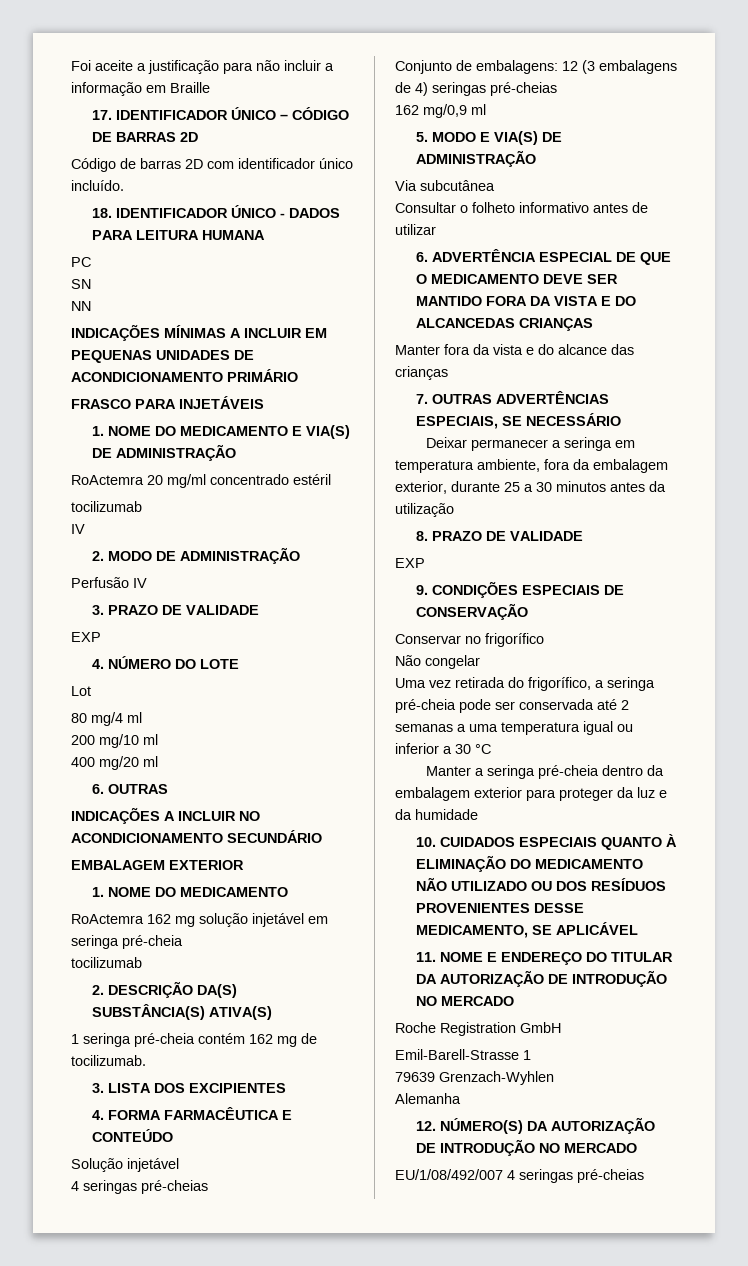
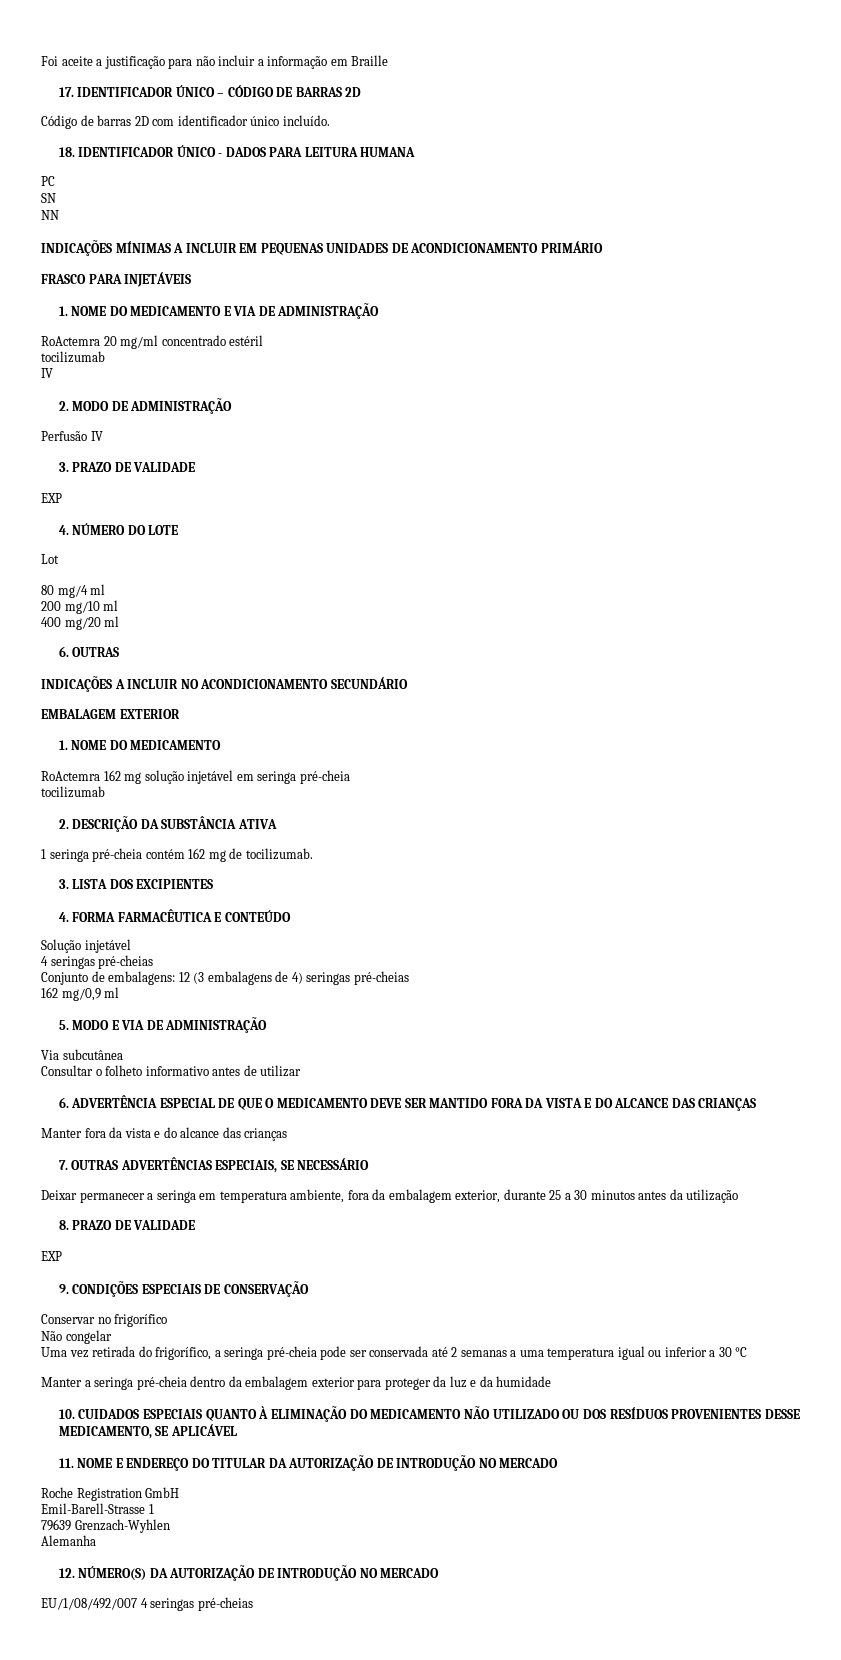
- 1. NOME DO MEDICAMENTO E VIA(S) DE ADMINISTRAÇÃO
+ 1. NOME DO MEDICAMENTO E VIA DE ADMINISTRAÇÃO
- 2. DESCRIÇÃO DA(S) SUBSTÂNCIA(S) ATIVA(S)
+ 2. DESCRIÇÃO DA SUBSTÂNCIA ATIVA
- 5. MODO E VIA(S) DE ADMINISTRAÇÃO
+ 5. MODO E VIA DE ADMINISTRAÇÃO
- 6. ADVERTÊNCIA ESPECIAL DE QUE O MEDICAMENTO DEVE SER MANTIDO FORA DA VISTA E DO ALCANCEDAS CRIANÇAS
+ 6. ADVERTÊNCIA ESPECIAL DE QUE O MEDICAMENTO DEVE SER MANTIDO FORA DA VISTA E DO ALCANCE DAS CRIANÇAS

